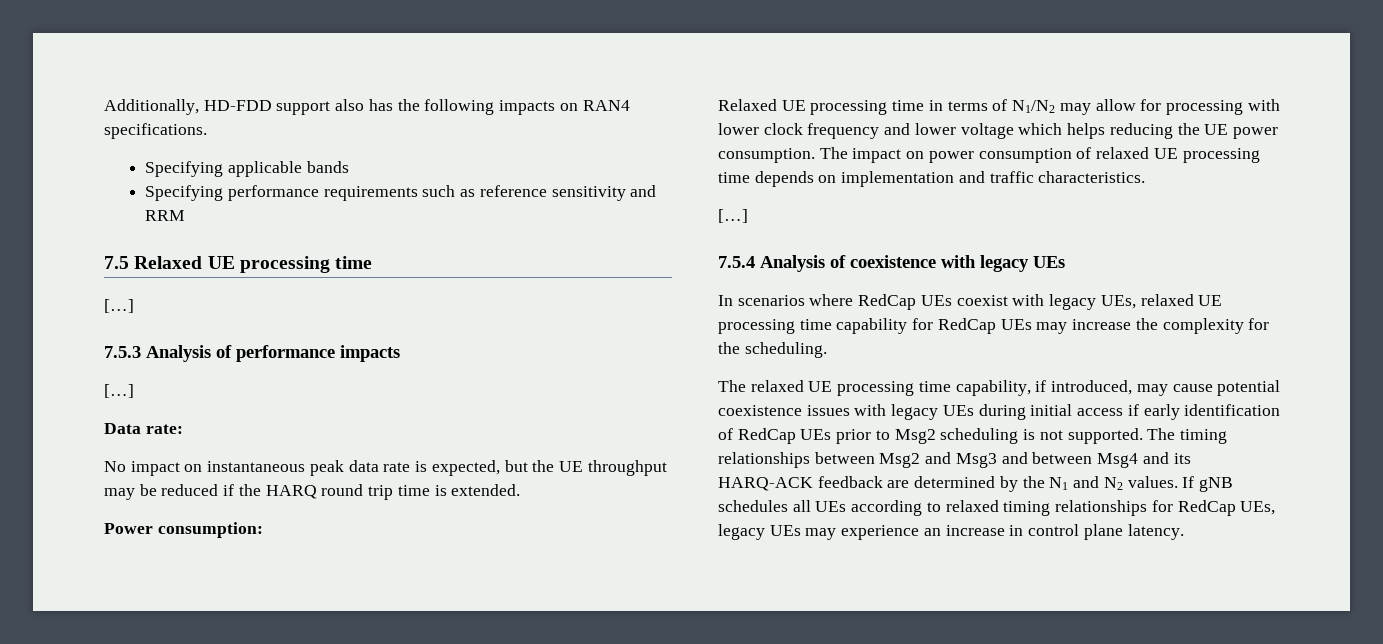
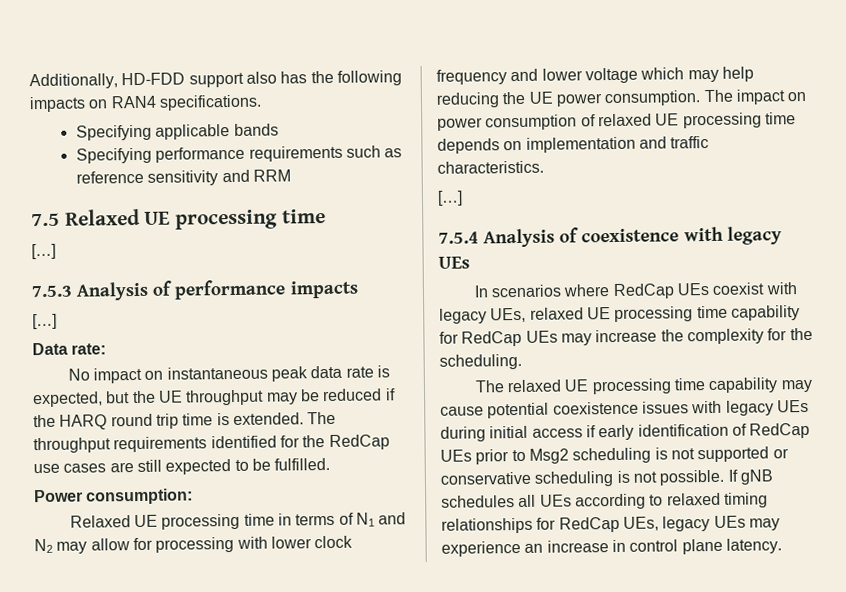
+ The throughput requirements identified for the RedCap use cases are still expected to be fulfilled.
- Relaxed UE processing time in terms of N1/N2 may allow for processing with lower clock frequency and lower voltage which helps reducing the UE power consumption.
+ Relaxed UE processing time in terms of N1 and N2 may allow for processing with lower clock frequency and lower voltage which may help reducing the UE power consumption.
- The relaxed UE processing time capability, if introduced, may cause potential coexistence issues with legacy UEs during initial access if early identification of RedCap UEs prior to Msg2 scheduling is not supported. The timing relationships between Msg2 and Msg3 and between Msg4 and its HARQ-ACK feedback are determined by the N1 and N2 values.
+ The relaxed UE processing time capability may cause potential coexistence issues with legacy UEs during initial access if early identification of RedCap UEs prior to Msg2 scheduling is not supported or conservative scheduling is not possible.

